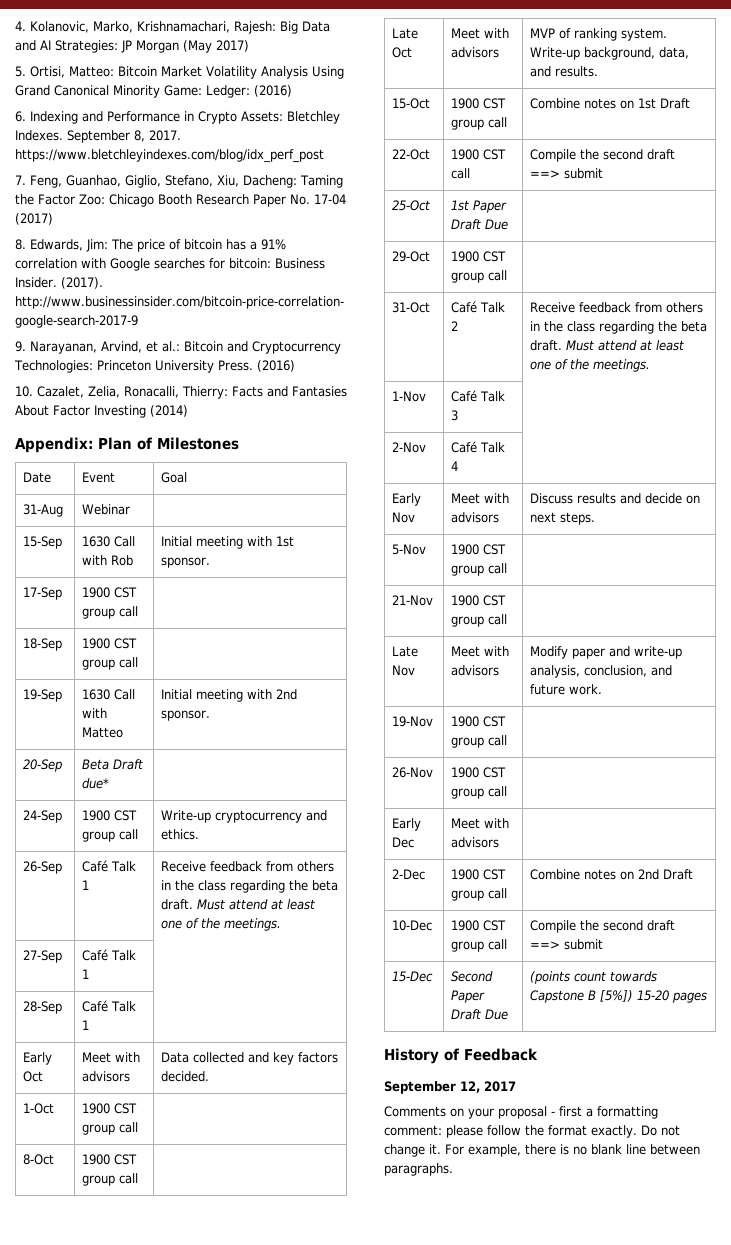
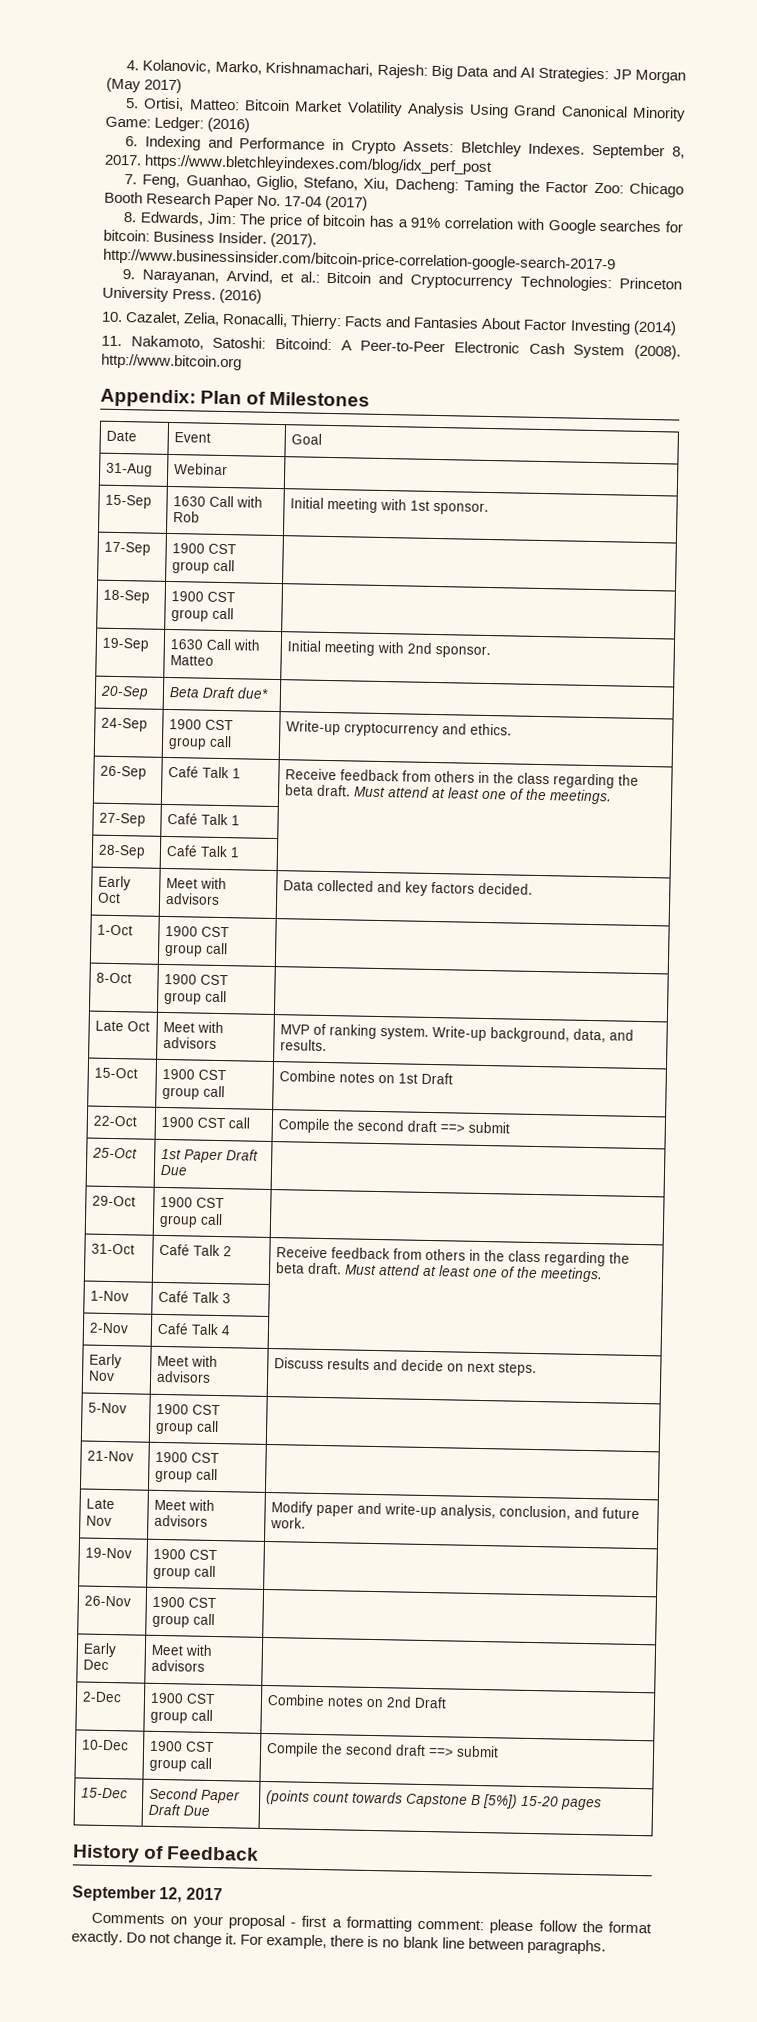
+ 11. Nakamoto, Satoshi: Bitcoind: A Peer-to-Peer Electronic Cash System (2008). http://www.bitcoin.org

